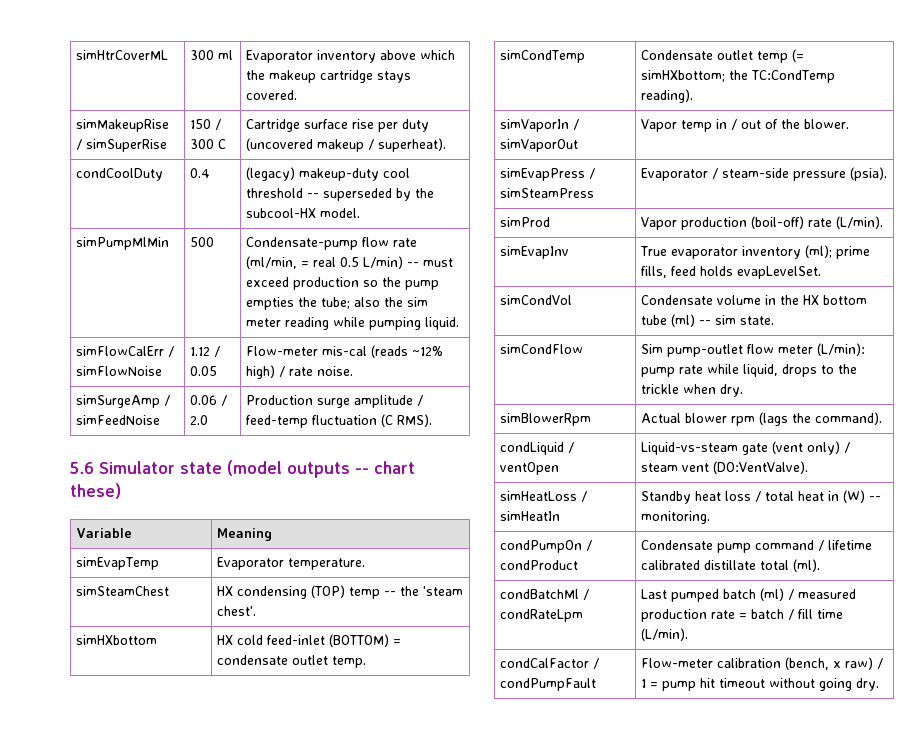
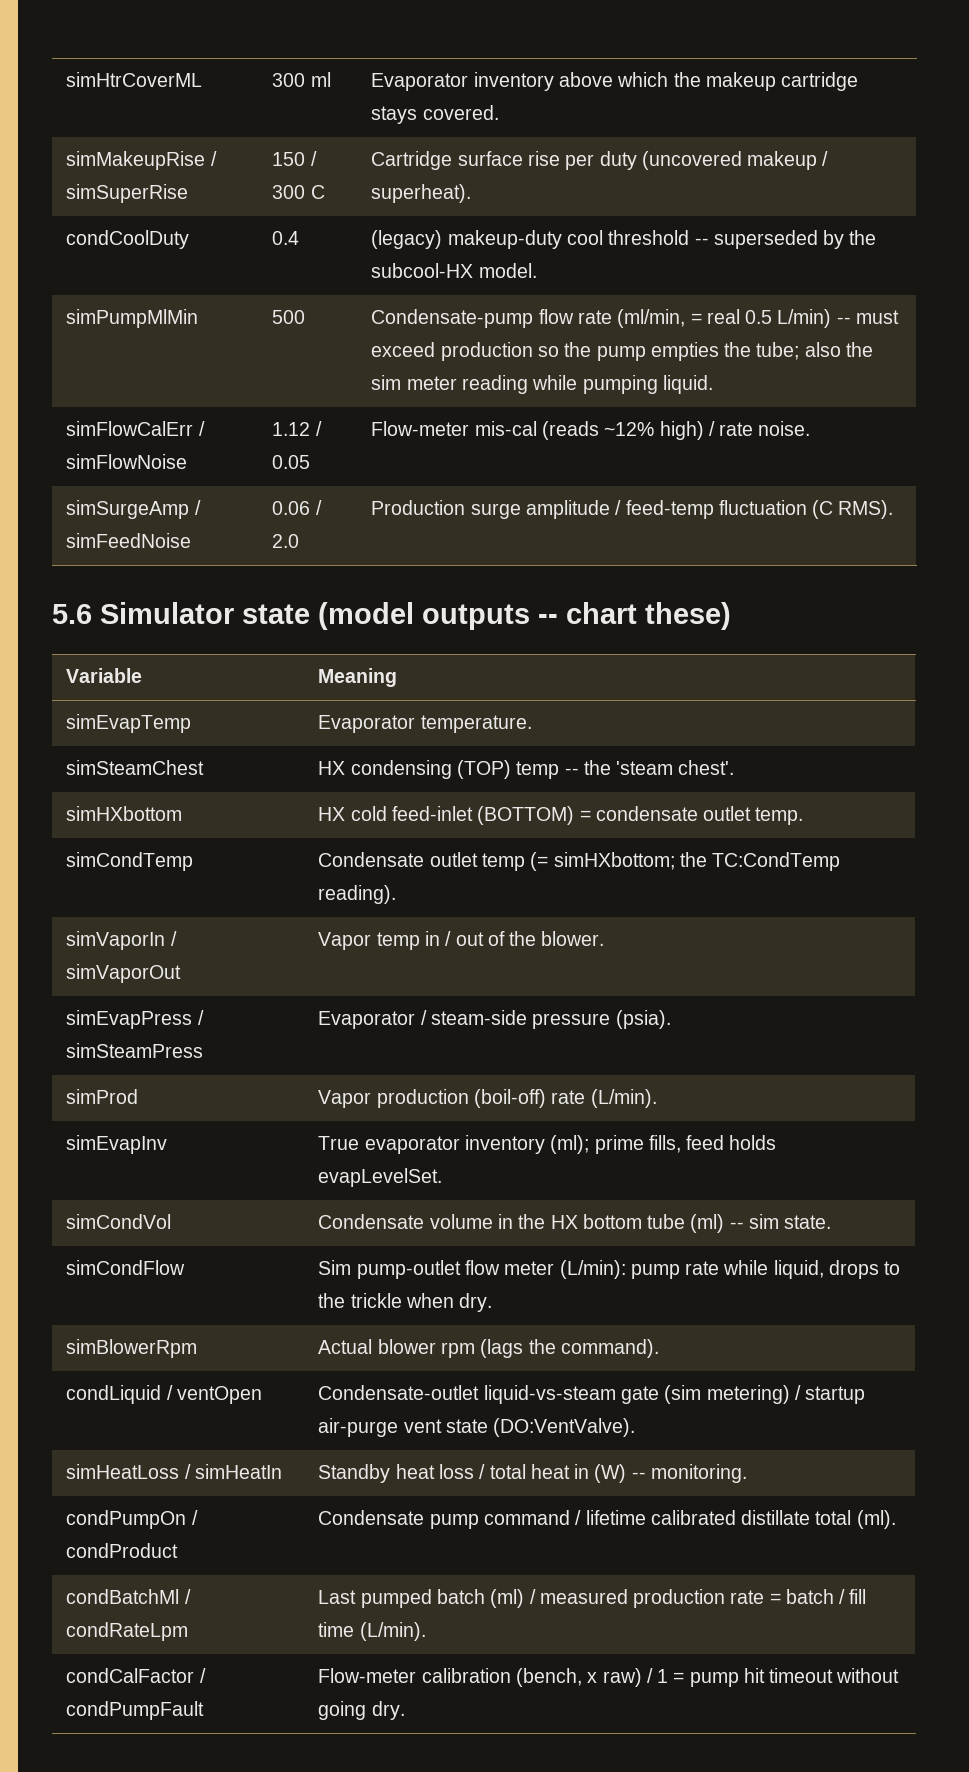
- condLiquid / ventOpen | Liquid-vs-steam gate (vent only) / steam vent (DO:VentValve).
+ condLiquid / ventOpen | Condensate-outlet liquid-vs-steam gate (sim metering) / startup air-purge vent state (DO:VentValve).

